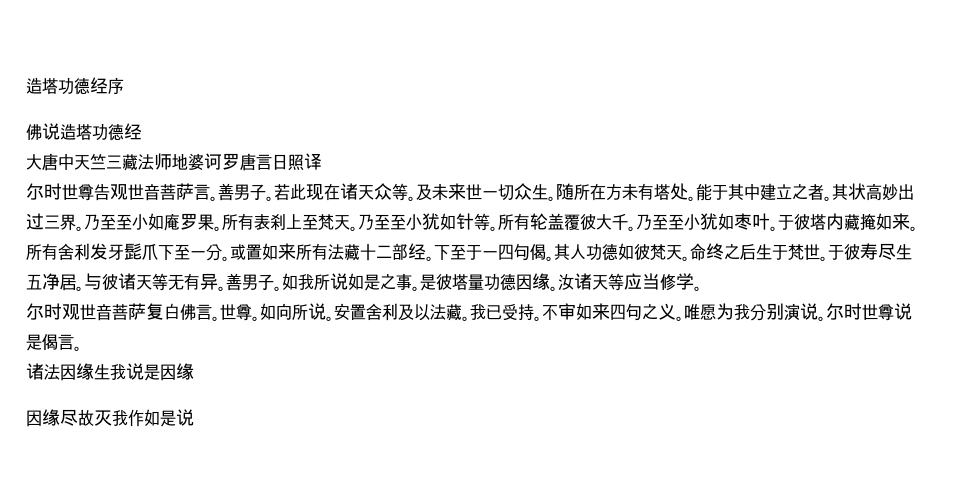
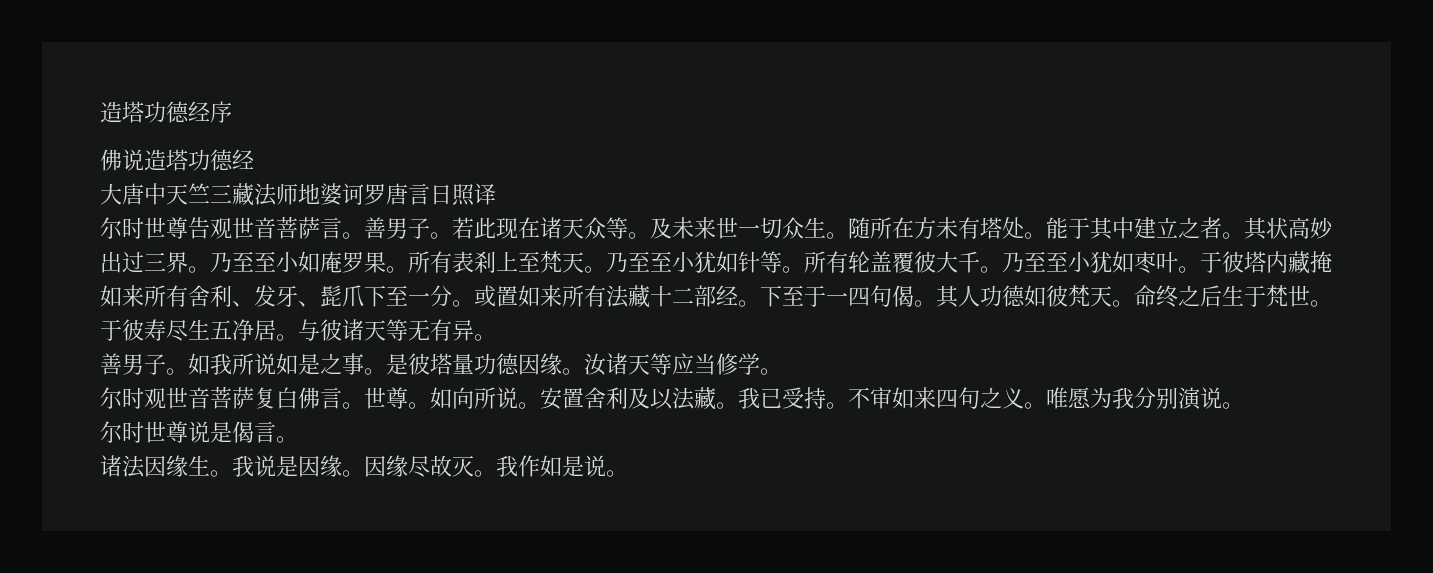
- 于彼塔内藏掩如来。所有舍利发牙髭爪下至一分。
+ 于彼塔内藏掩如来所有舍利、发牙、髭爪下至一分。
- 与彼诸天等无有异。善男子。
+ 与彼诸天等无有异。
+ 善男子。
- 唯愿为我分别演说。尔时世尊说是偈言。
+ 唯愿为我分别演说。
+ 尔时世尊说是偈言。
- 诸法因缘生我说是因缘
- 因缘尽故灭我作如是说
+ 诸法因缘生。我说是因缘。因缘尽故灭。我作如是说。

